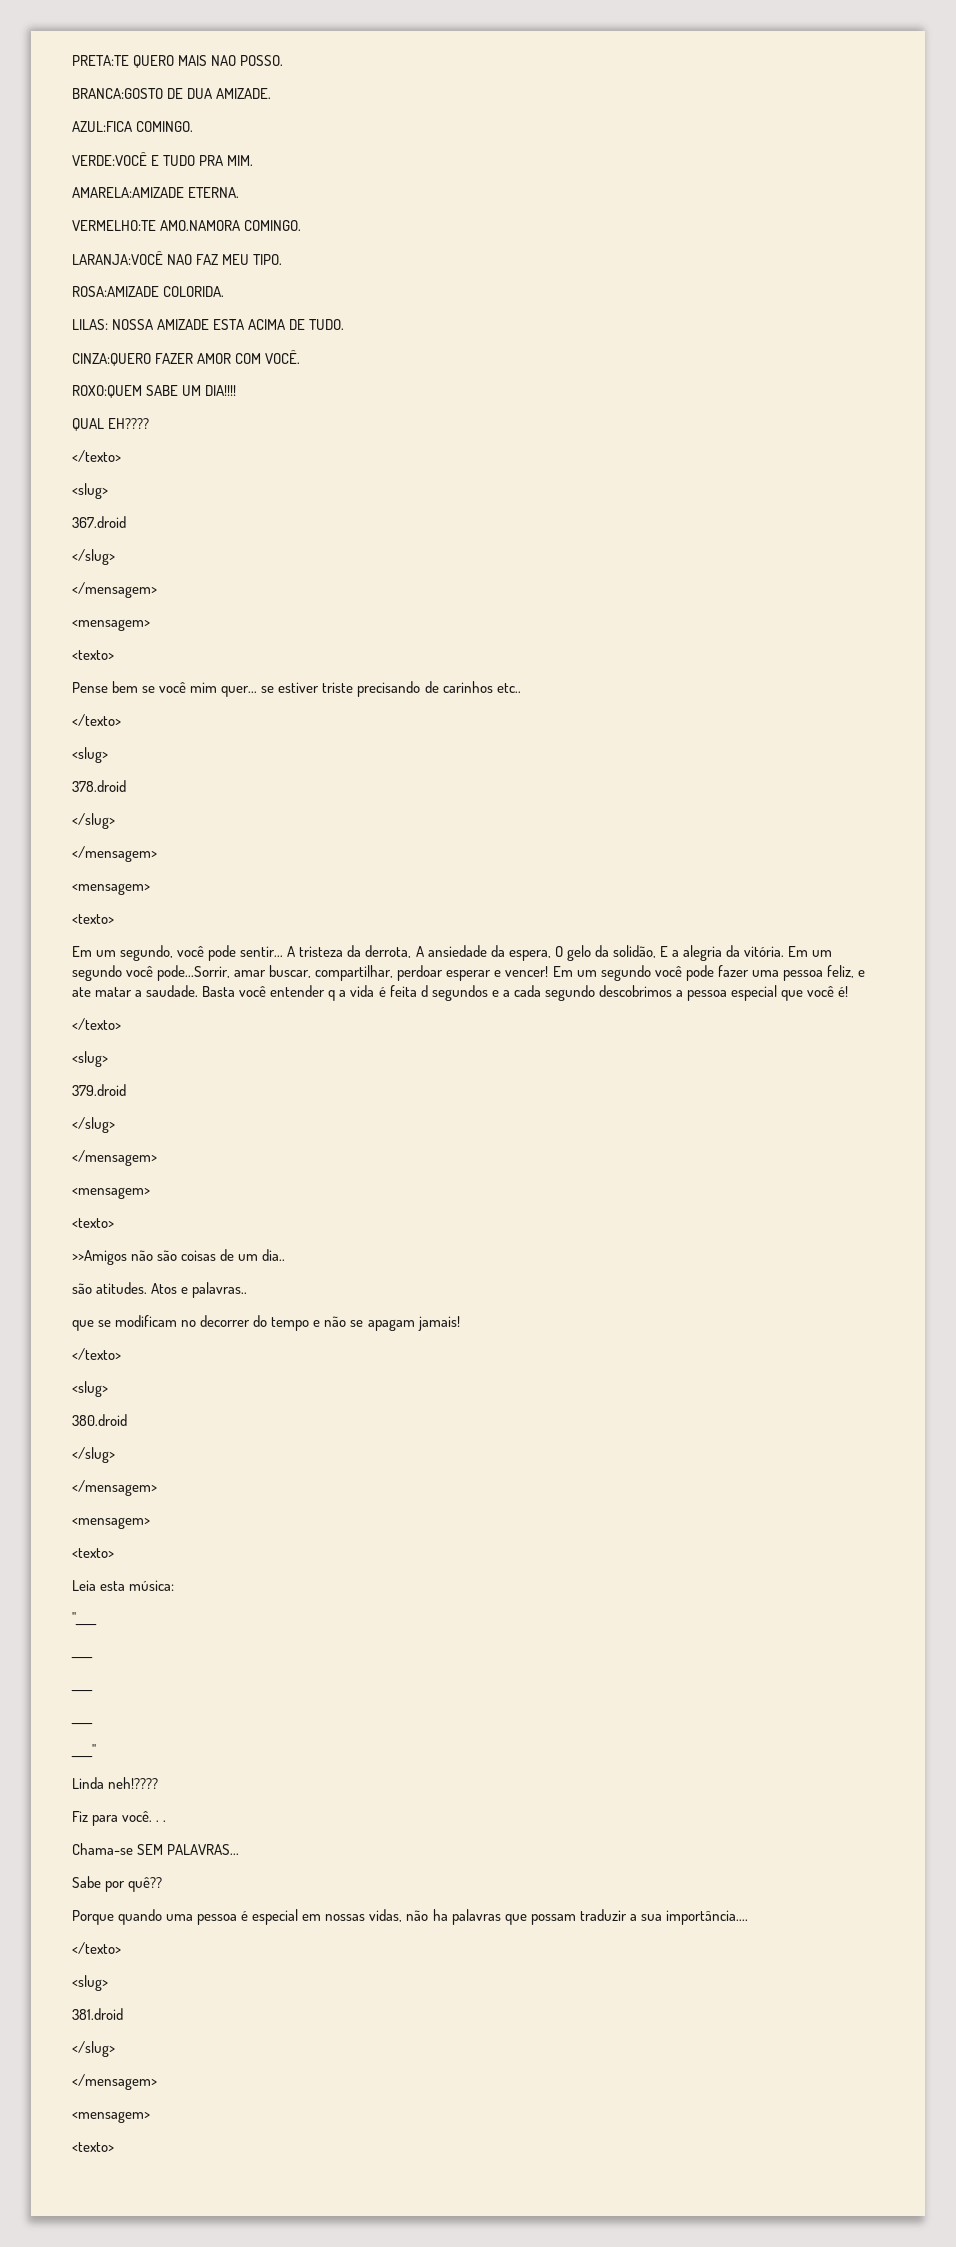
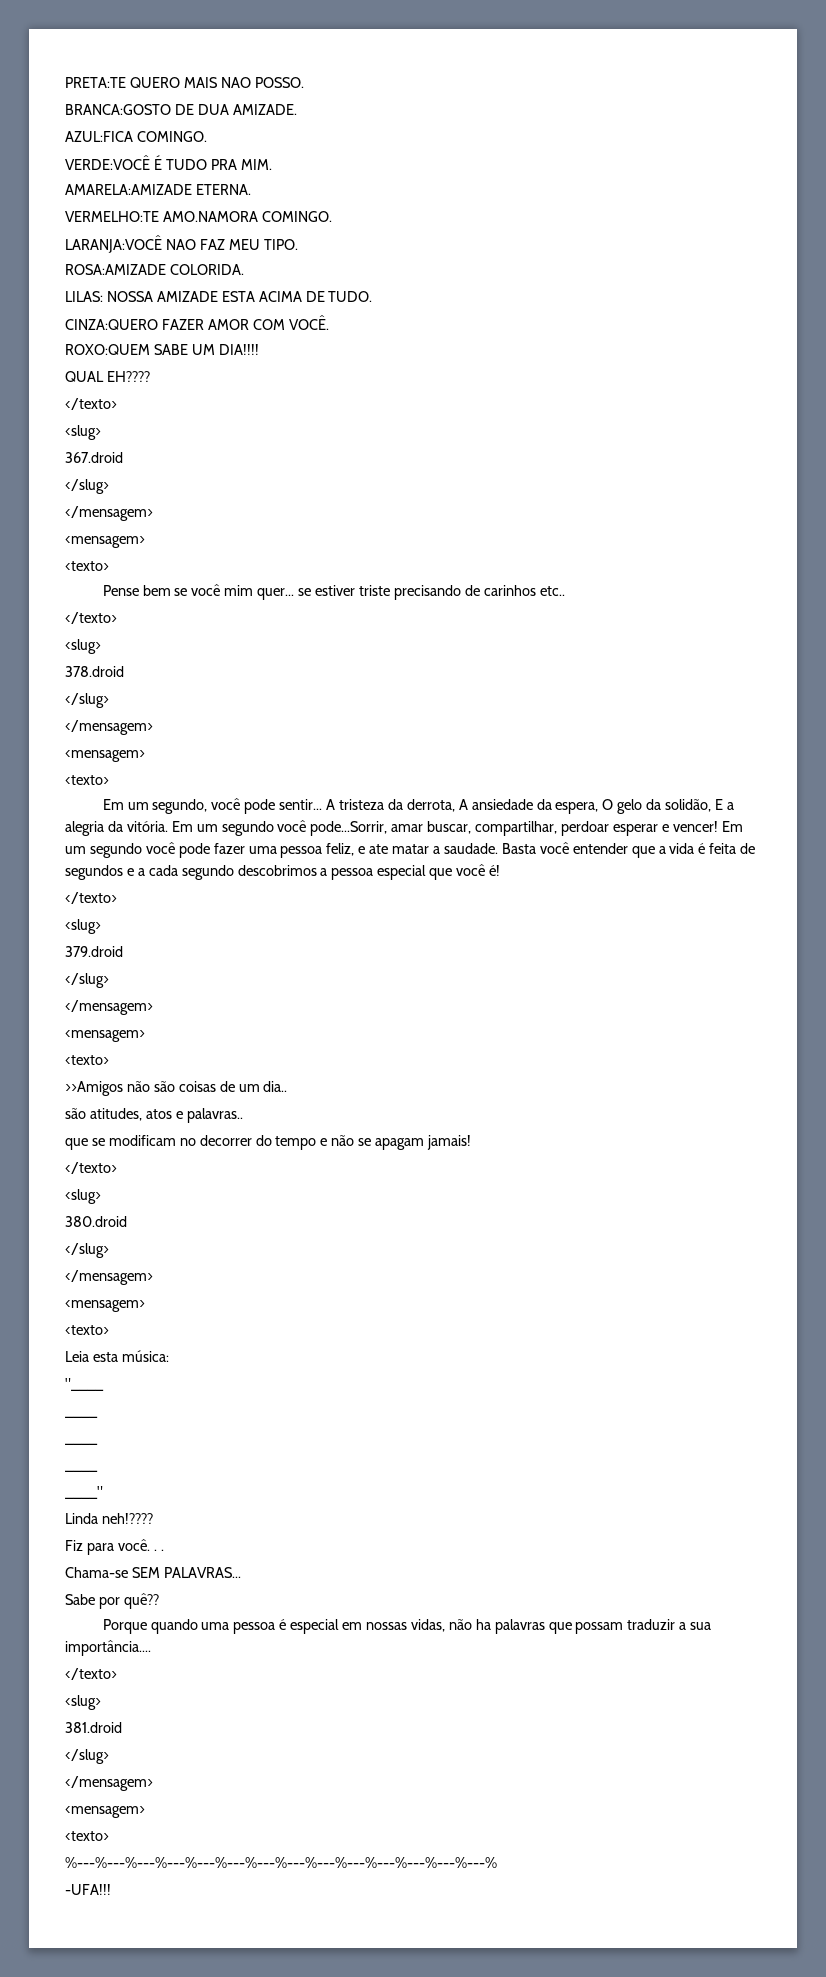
- VERDE:VOCÊ E TUDO PRA MIM.
+ VERDE:VOCÊ É TUDO PRA MIM.
- Basta você entender q a vida é feita d segundos e a cada segundo descobrimos a pessoa especial que você é!
+ Basta você entender que a vida é feita de segundos e a cada segundo descobrimos a pessoa especial que você é!
- são atitudes. Atos e palavras..
+ são atitudes, atos e palavras..
+ %---%---%---%---%---%---%---%---%---%---%---%---%---%---%
+ -UFA!!!

